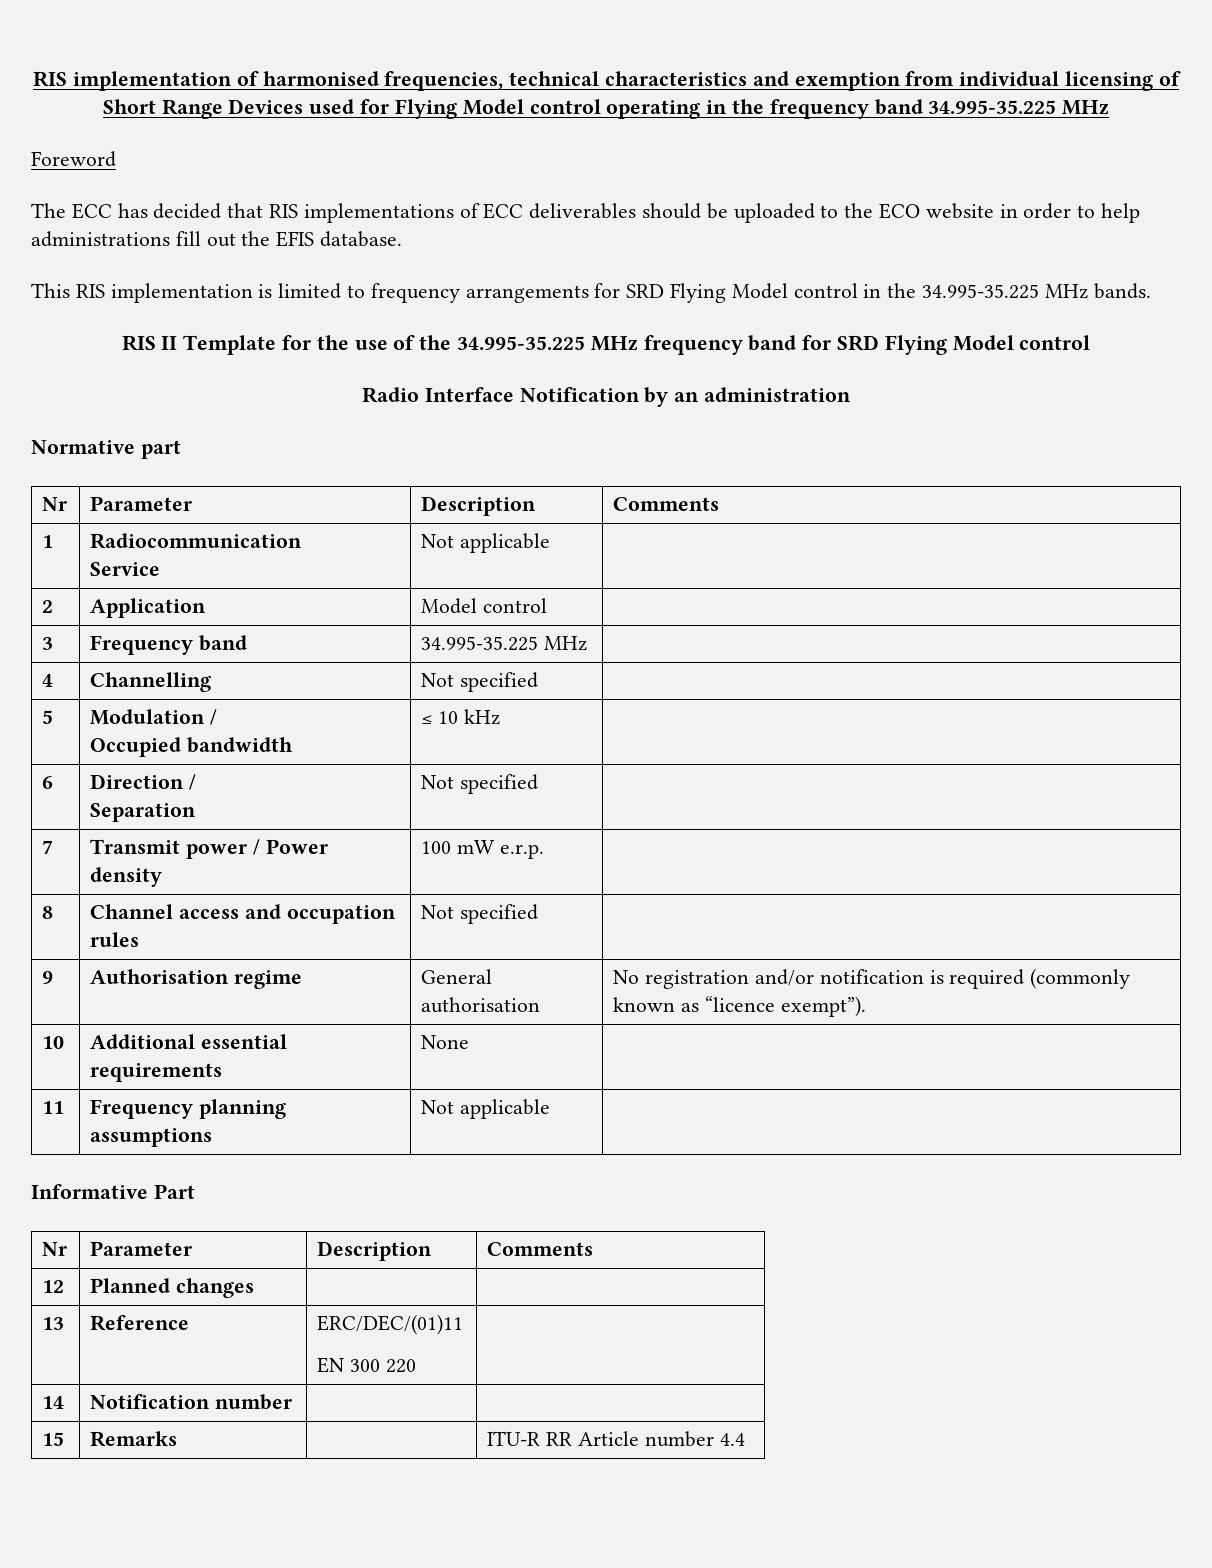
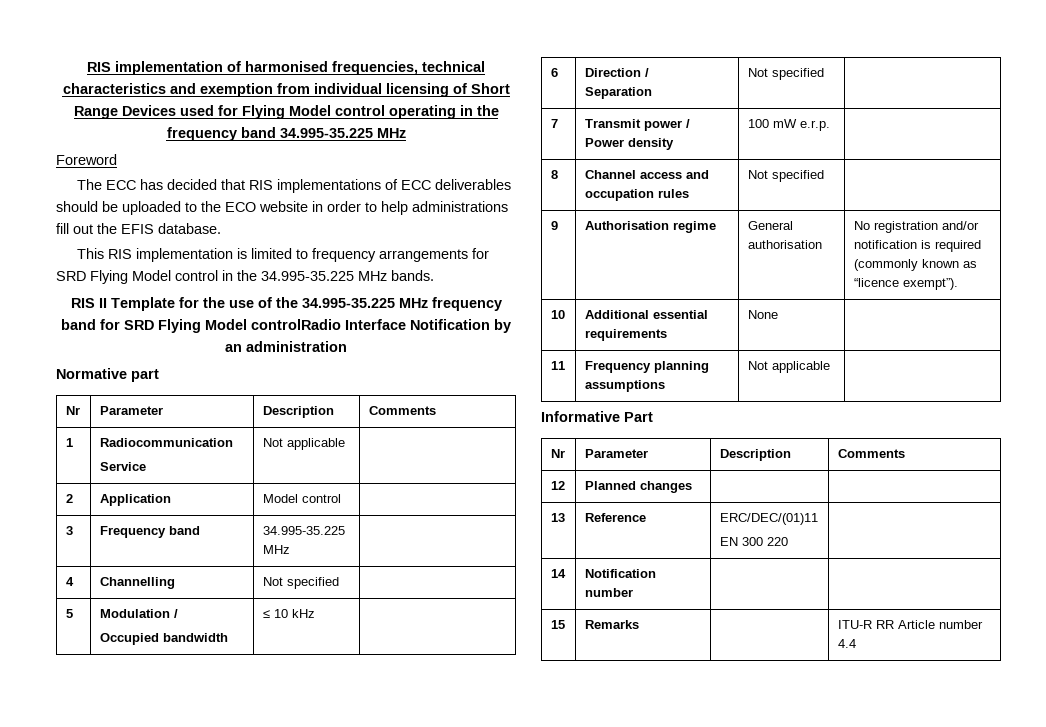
- RIS II Template for the use of the 34.995-35.225 MHz frequency band for SRD Flying Model control
- Radio Interface Notification by an administration
+ RIS II Template for the use of the 34.995-35.225 MHz frequency band for SRD Flying Model controlRadio Interface Notification by an administration

